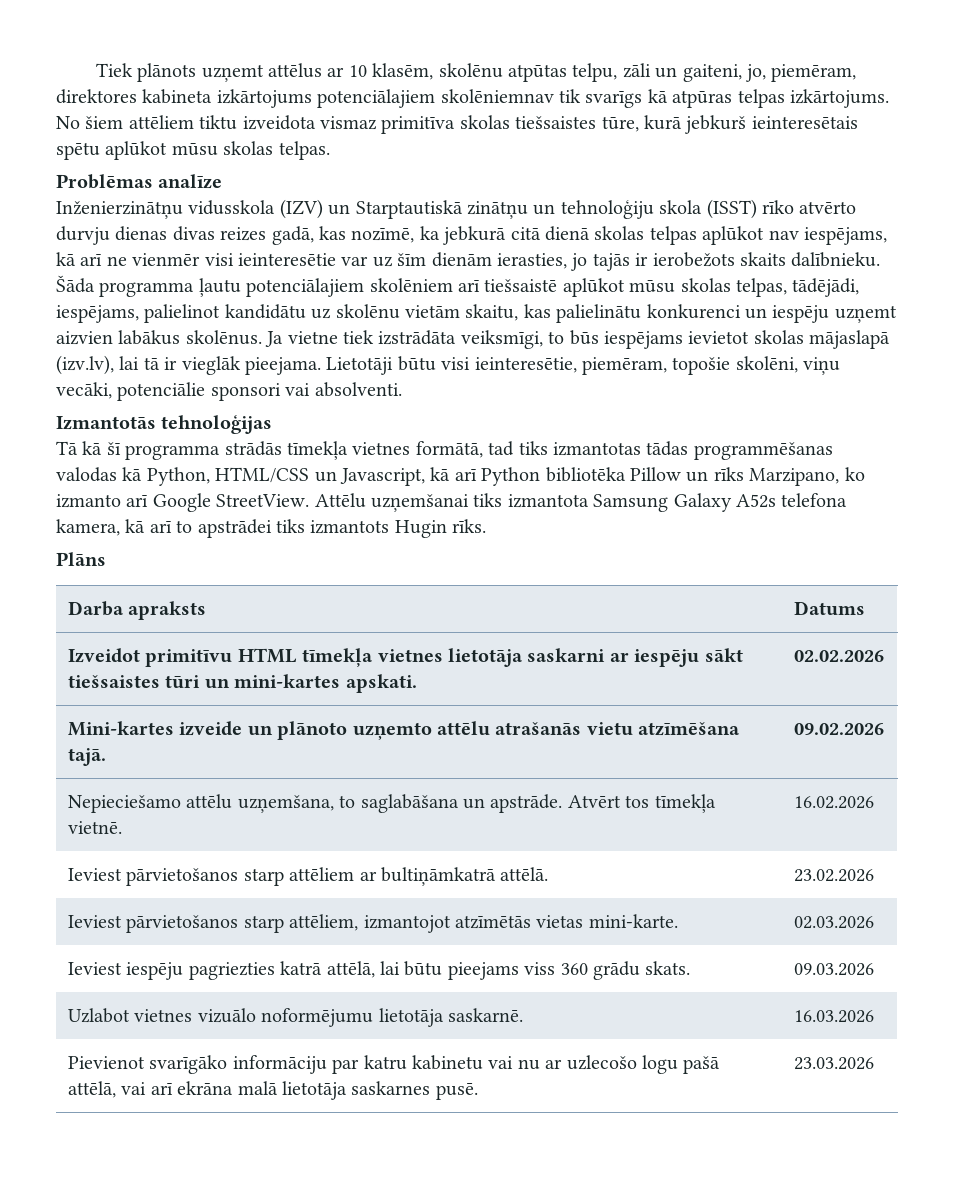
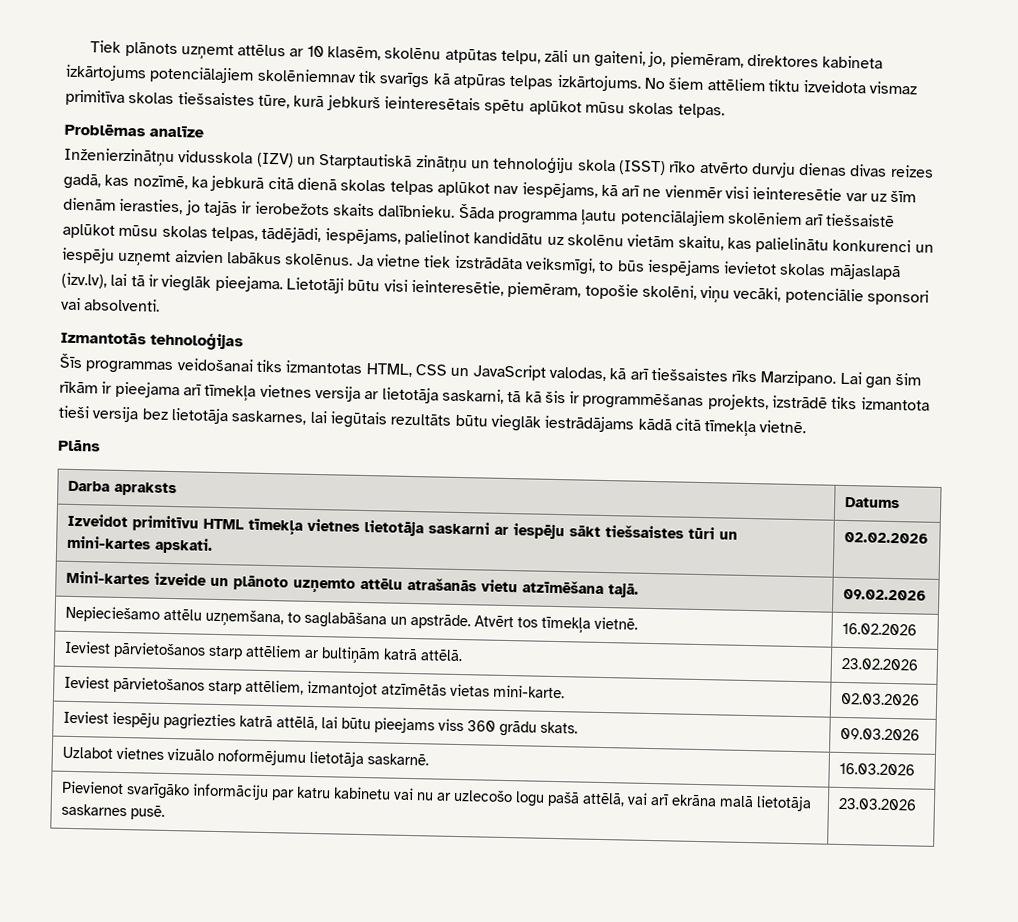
- Tā kā šī programma strādās tīmekļa vietnes formātā, tad tiks izmantotas tādas programmēšanas valodas kā Python, HTML/CSS un Javascript, kā arī Python bibliotēka Pillow un rīks Marzipano, ko izmanto arī Google StreetView. Attēlu uzņemšanai tiks izmantota Samsung Galaxy A52s telefona kamera, kā arī to apstrādei tiks izmantots Hugin rīks.
+ Šīs programmas veidošanai tiks izmantotas HTML, CSS un JavaScript valodas, kā arī tiešsaistes rīks Marzipano. Lai gan šim rīkām ir pieejama arī tīmekļa vietnes versija ar lietotāja saskarni, tā kā šis ir programmēšanas projekts, izstrādē tiks izmantota tieši versija bez lietotāja saskarnes, lai iegūtais rezultāts būtu vieglāk iestrādājams kādā citā tīmekļa vietnē.
- Ieviest pārvietošanos starp attēliem ar bultiņāmkatrā attēlā. | 23.02.2026
+ Ieviest pārvietošanos starp attēliem ar bultiņām katrā attēlā. | 23.02.2026

